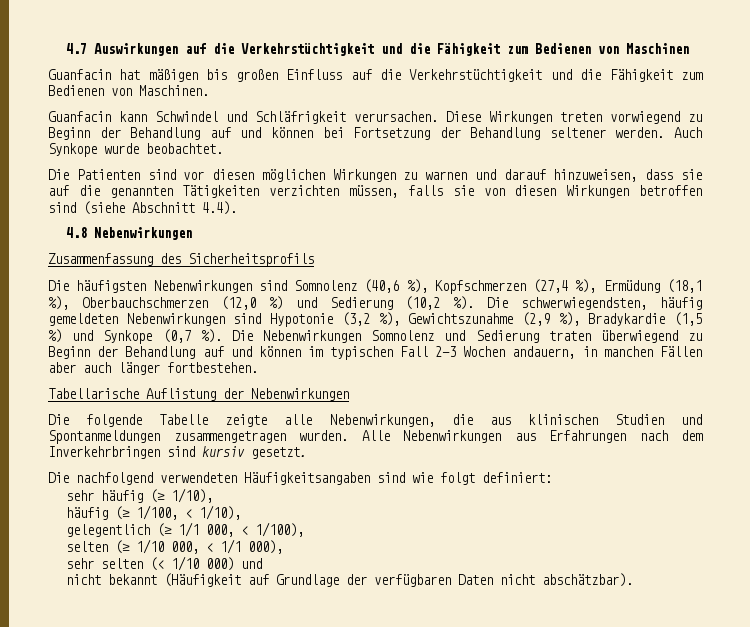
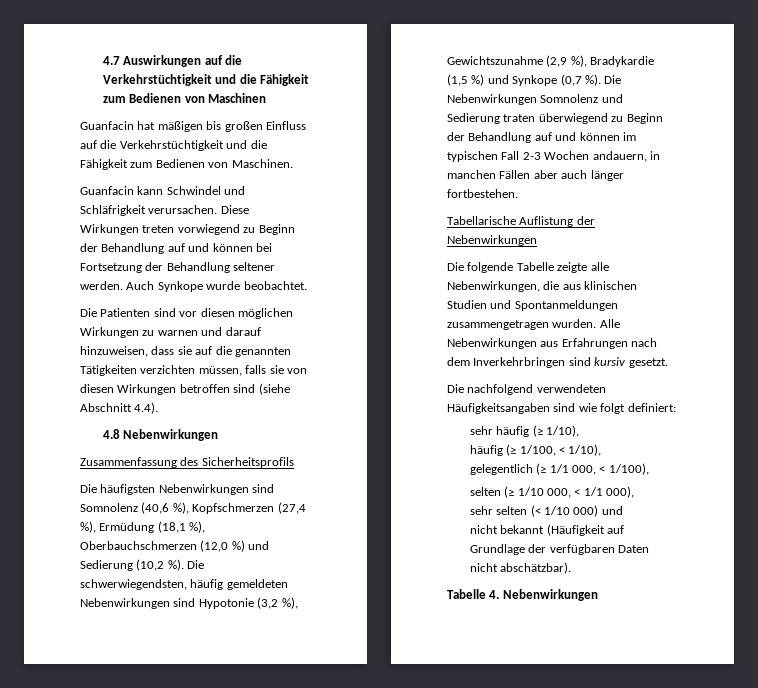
+ Tabelle 4. Nebenwirkungen

